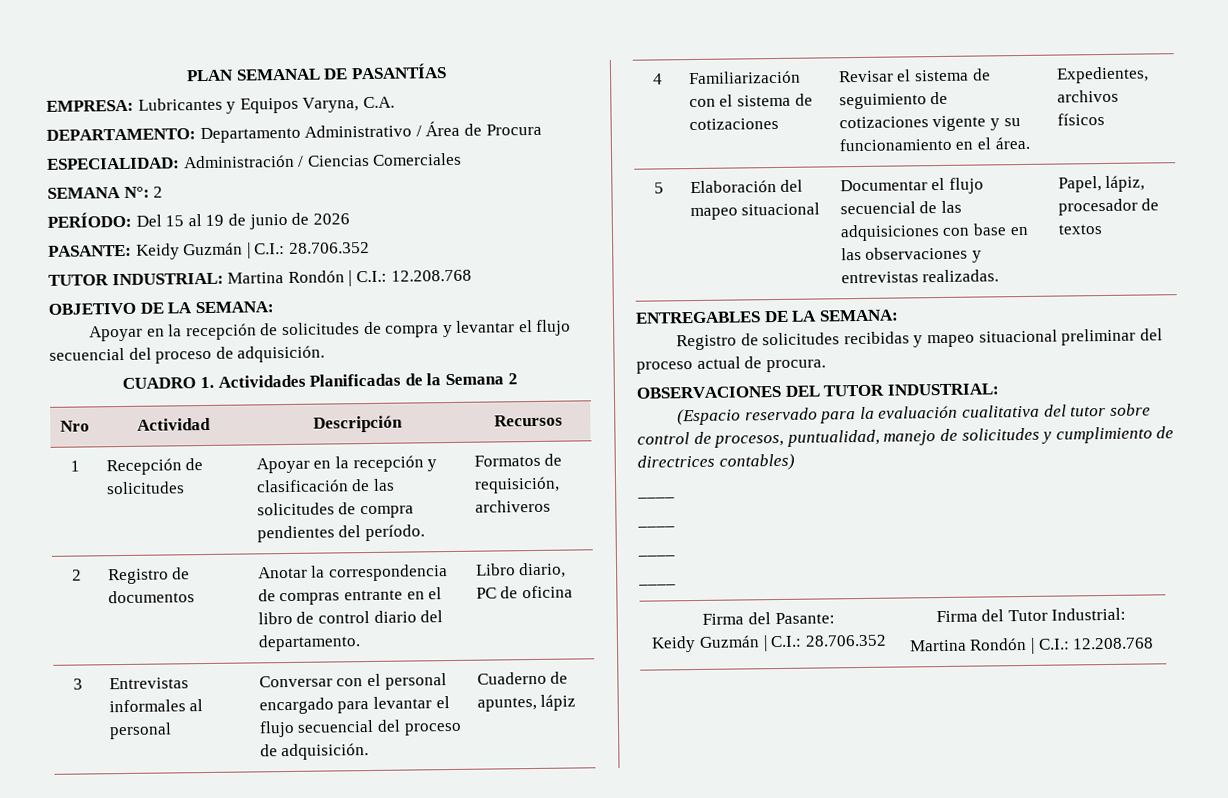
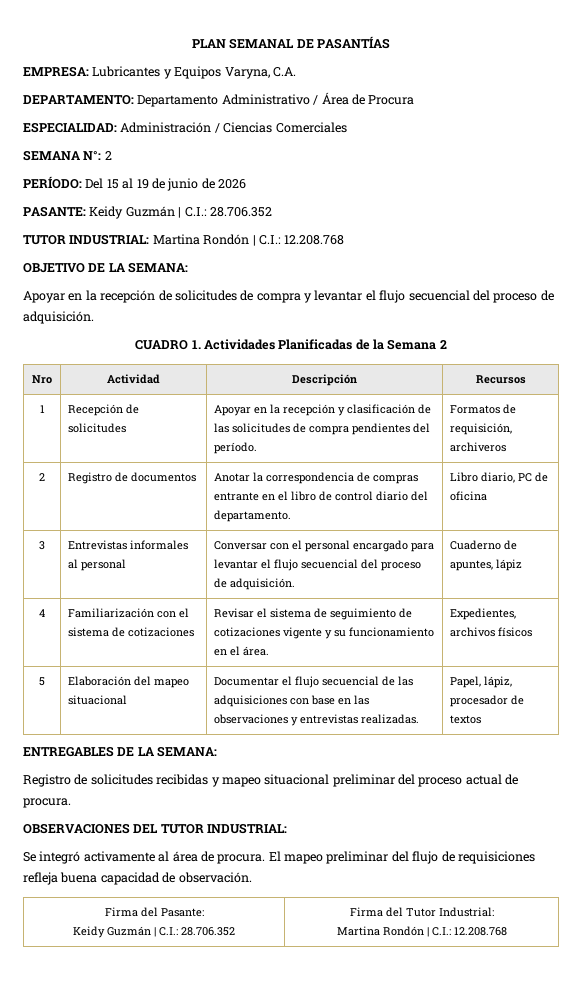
- (Espacio reservado para la evaluación cualitativa del tutor sobre control de procesos, puntualidad, manejo de solicitudes y cumplimiento de directrices contables)
- ____
- ____
- ____
- ____
+ Se integró activamente al área de procura. El mapeo preliminar del flujo de requisiciones refleja buena capacidad de observación.

